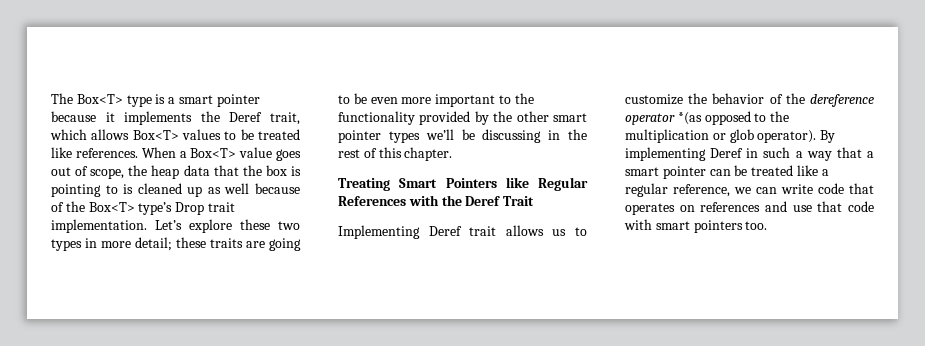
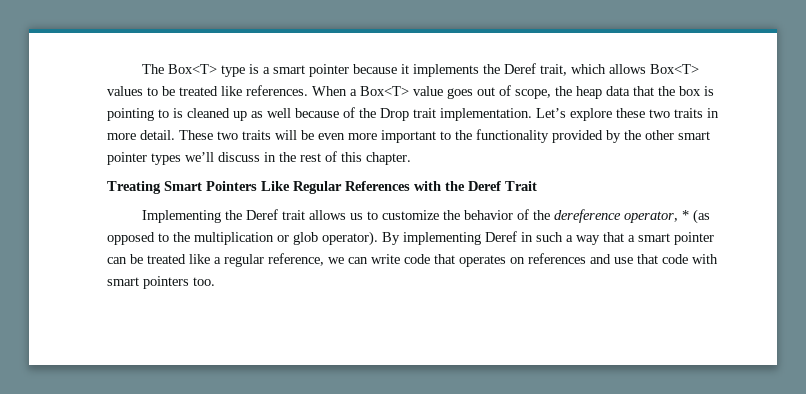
- When a Box<T> value goes out of scope, the heap data that the box is pointing to is cleaned up as well because of the Box<T> type’s Drop trait implementation.
+ When a Box<T> value goes out of scope, the heap data that the box is pointing to is cleaned up as well because of the Drop trait implementation.
- Let’s explore these two types in more detail; these traits are going to be even more important to the functionality provided by the other smart pointer types we’ll be discussing in the rest of this chapter.
+ Let’s explore these two traits in more detail. These two traits will be even more important to the functionality provided by the other smart pointer types we’ll discuss in the rest of this chapter.
- Treating Smart Pointers like Regular References with the Deref Trait
+ Treating Smart Pointers Like Regular References with the Deref Trait
- Implementing Deref trait allows us to customize the behavior of the dereference operator *(as opposed to the multiplication or glob operator).
+ Implementing the Deref trait allows us to customize the behavior of the dereference operator, * (as opposed to the multiplication or glob operator).

